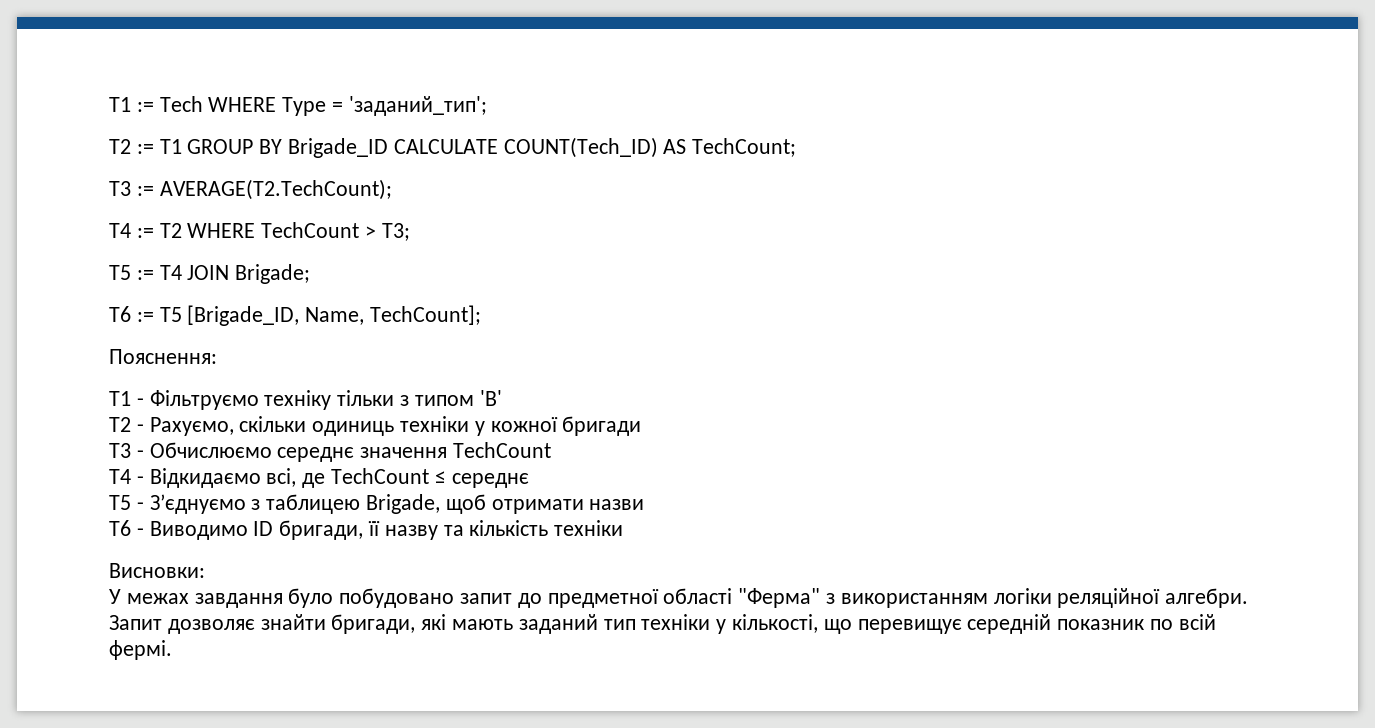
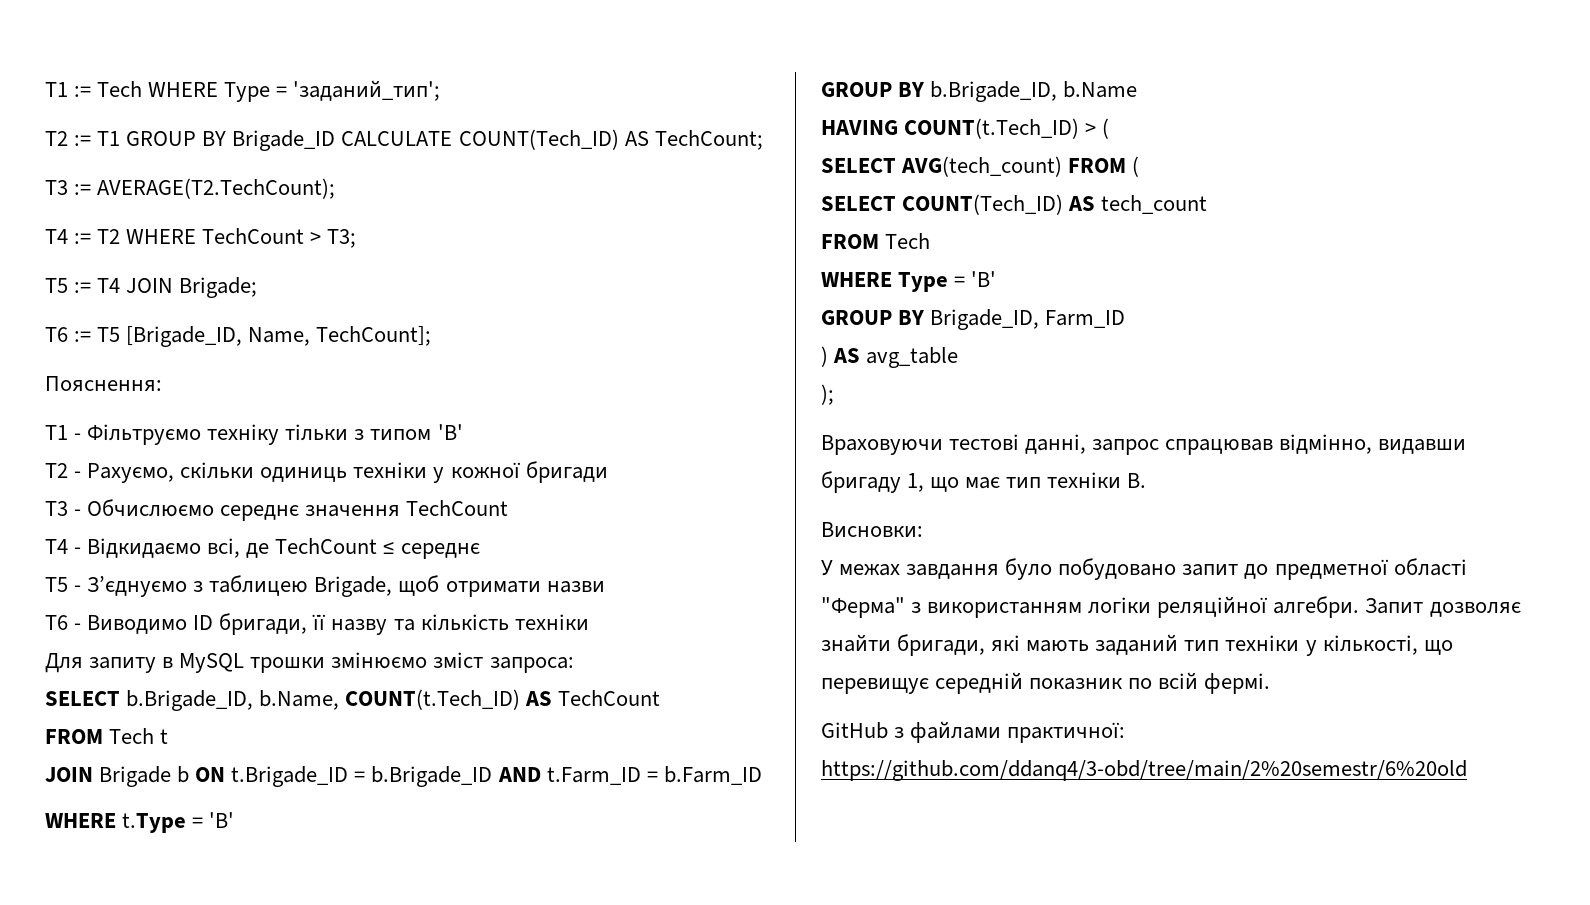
+ Для запиту в MySQL трошки змінюємо зміст запроса:
+ SELECT b.Brigade_ID, b.Name, COUNT(t.Tech_ID) AS TechCount
+ FROM Tech t
+ JOIN Brigade b ON t.Brigade_ID = b.Brigade_ID AND t.Farm_ID = b.Farm_ID
+ WHERE t.Type = 'B'
+ GROUP BY b.Brigade_ID, b.Name
+ HAVING COUNT(t.Tech_ID) > (
+ SELECT AVG(tech_count) FROM (
+ SELECT COUNT(Tech_ID) AS tech_count
+ FROM Tech
+ WHERE Type = 'B'
+ GROUP BY Brigade_ID, Farm_ID
+ ) AS avg_table
+ );
+ Враховуючи тестові данні, запрос спрацював відмінно, видавши бригаду 1, що має тип техніки B.
+ GitHub з файлами практичної: https://github.com/ddanq4/3-obd/tree/main/2%20semestr/6%20old

